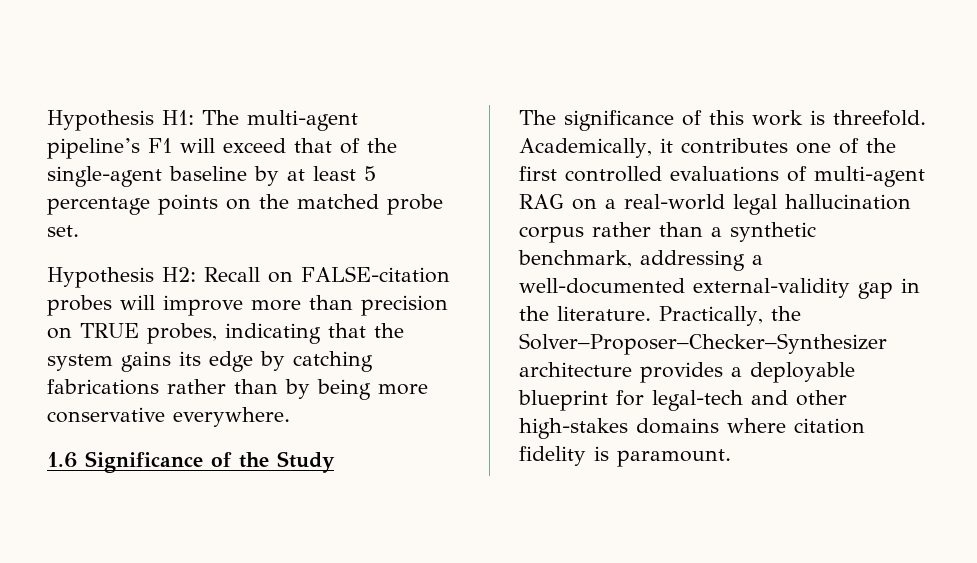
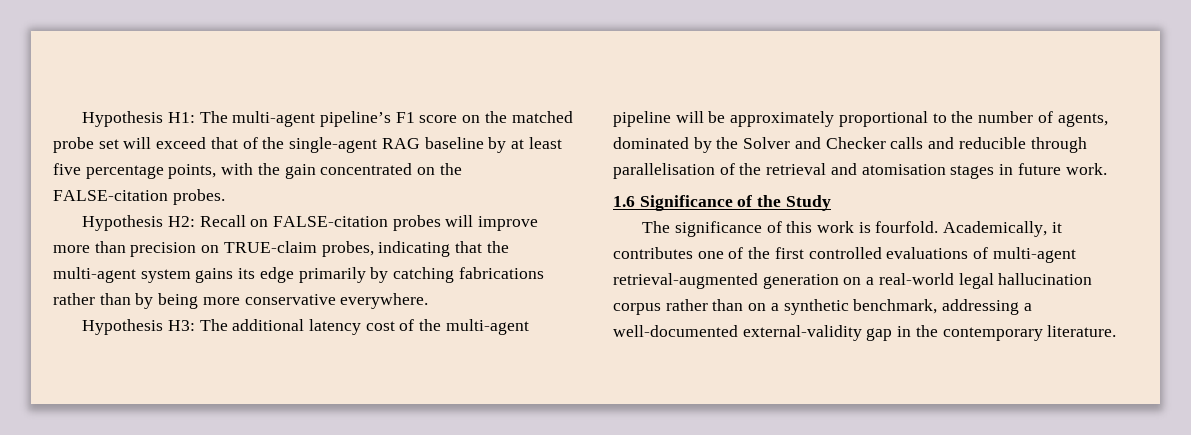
- Hypothesis H1: The multi-agent pipeline’s F1 will exceed that of the single-agent baseline by at least 5 percentage points on the matched probe set.
+ Hypothesis H1: The multi-agent pipeline’s F1 score on the matched probe set will exceed that of the single-agent RAG baseline by at least five percentage points, with the gain concentrated on the FALSE-citation probes.
- Hypothesis H2: Recall on FALSE-citation probes will improve more than precision on TRUE probes, indicating that the system gains its edge by catching fabrications rather than by being more conservative everywhere.
+ Hypothesis H2: Recall on FALSE-citation probes will improve more than precision on TRUE-claim probes, indicating that the multi-agent system gains its edge primarily by catching fabrications rather than by being more conservative everywhere.
+ Hypothesis H3: The additional latency cost of the multi-agent pipeline will be approximately proportional to the number of agents, dominated by the Solver and Checker calls and reducible through parallelisation of the retrieval and atomisation stages in future work.
- The significance of this work is threefold.
+ The significance of this work is fourfold.
- Academically, it contributes one of the first controlled evaluations of multi-agent RAG on a real-world legal hallucination corpus rather than a synthetic benchmark, addressing a well-documented external-validity gap in the literature. Practically, the Solver–Proposer–Checker–Synthesizer architecture provides a deployable blueprint for legal-tech and other high-stakes domains where citation fidelity is paramount.
+ Academically, it contributes one of the first controlled evaluations of multi-agent retrieval-augmented generation on a real-world legal hallucination corpus rather than on a synthetic benchmark, addressing a well-documented external-validity gap in the contemporary literature.

